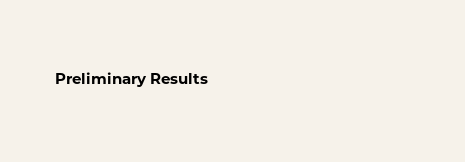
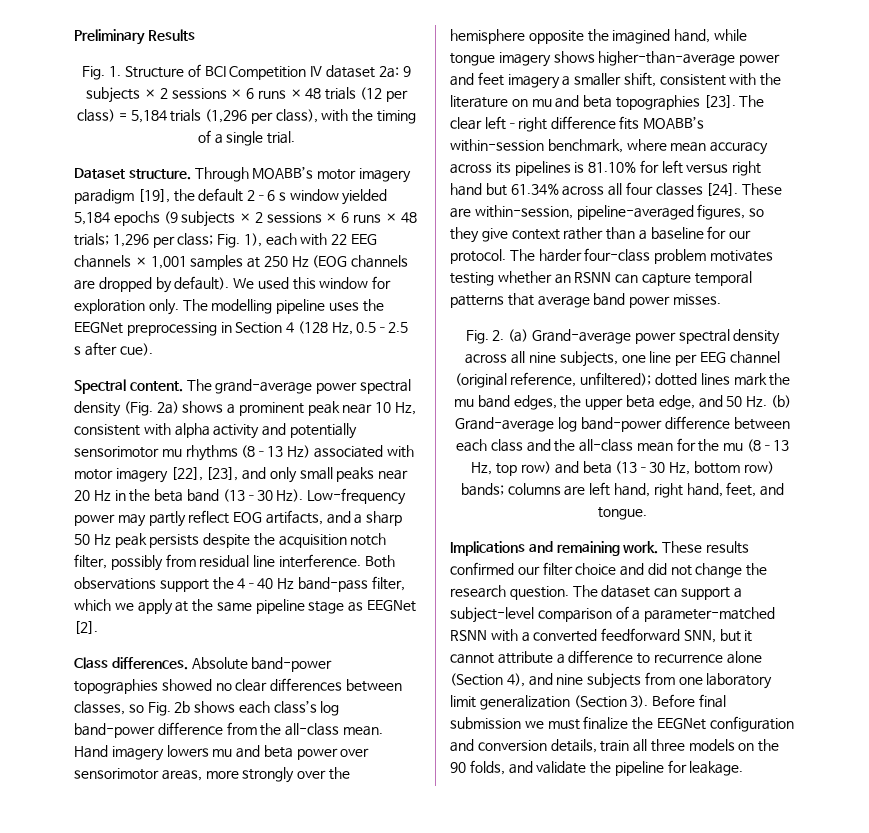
+ Fig. 1. Structure of BCI Competition IV dataset 2a: 9 subjects × 2 sessions × 6 runs × 48 trials (12 per class) = 5,184 trials (1,296 per class), with the timing of a single trial.
+ Dataset structure. Through MOABB’s motor imagery paradigm [19], the default 2–6 s window yielded 5,184 epochs (9 subjects × 2 sessions × 6 runs × 48 trials; 1,296 per class; Fig. 1), each with 22 EEG channels × 1,001 samples at 250 Hz (EOG channels are dropped by default). We used this window for exploration only. The modelling pipeline uses the EEGNet preprocessing in Section 4 (128 Hz, 0.5–2.5 s after cue).
+ Spectral content. The grand-average power spectral density (Fig. 2a) shows a prominent peak near 10 Hz, consistent with alpha activity and potentially sensorimotor mu rhythms (8–13 Hz) associated with motor imagery [22], [23], and only small peaks near 20 Hz in the beta band (13–30 Hz). Low-frequency power may partly reflect EOG artifacts, and a sharp 50 Hz peak persists despite the acquisition notch filter, possibly from residual line interference. Both observations support the 4–40 Hz band-pass filter, which we apply at the same pipeline stage as EEGNet [2].
+ Class differences. Absolute band-power topographies showed no clear differences between classes, so Fig. 2b shows each class’s log band-power difference from the all-class mean. Hand imagery lowers mu and beta power over sensorimotor areas, more strongly over the hemisphere opposite the imagined hand, while tongue imagery shows higher-than-average power and feet imagery a smaller shift, consistent with the literature on mu and beta topographies [23]. The clear left–right difference fits MOABB’s within-session benchmark, where mean accuracy across its pipelines is 81.10% for left versus right hand but 61.34% across all four classes [24]. These are within-session, pipeline-averaged figures, so they give context rather than a baseline for our protocol. The harder four-class problem motivates testing whether an RSNN can capture temporal patterns that average band power misses.
+ Fig. 2. (a) Grand-average power spectral density across all nine subjects, one line per EEG channel (original reference, unfiltered); dotted lines mark the mu band edges, the upper beta edge, and 50 Hz. (b) Grand-average log band-power difference between each class and the all-class mean for the mu (8–13 Hz, top row) and beta (13–30 Hz, bottom row) bands; columns are left hand, right hand, feet, and tongue.
+ Implications and remaining work. These results confirmed our filter choice and did not change the research question. The dataset can support a subject-level comparison of a parameter-matched RSNN with a converted feedforward SNN, but it cannot attribute a difference to recurrence alone (Section 4), and nine subjects from one laboratory limit generalization (Section 3). Before final submission we must finalize the EEGNet configuration and conversion details, train all three models on the 90 folds, and validate the pipeline for leakage.

